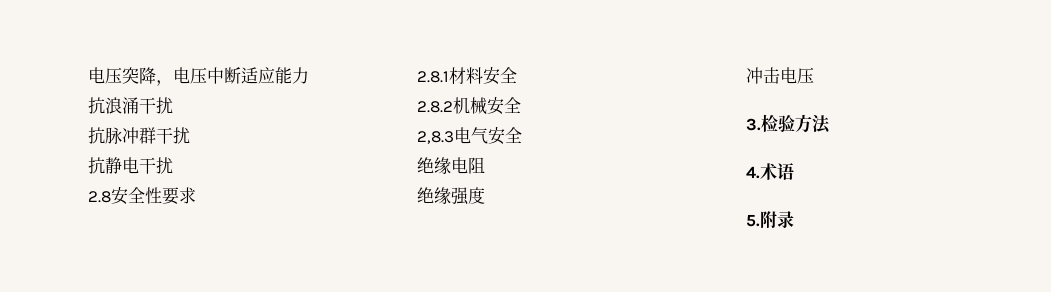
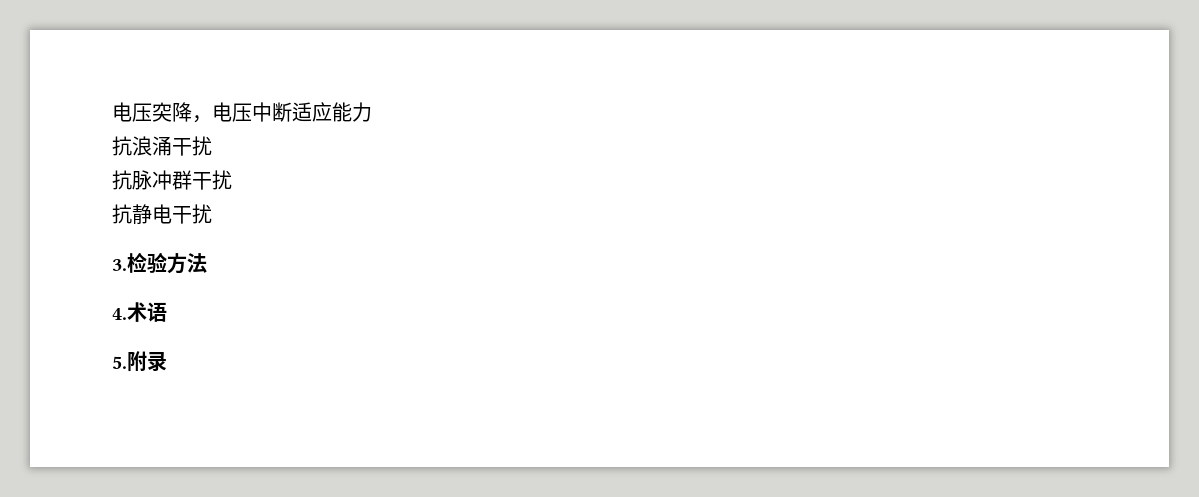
- 2.8安全性要求
- 2.8.1材料安全
- 2.8.2机械安全
- 2,8.3电气安全
- 绝缘电阻
- 绝缘强度
- 冲击电压

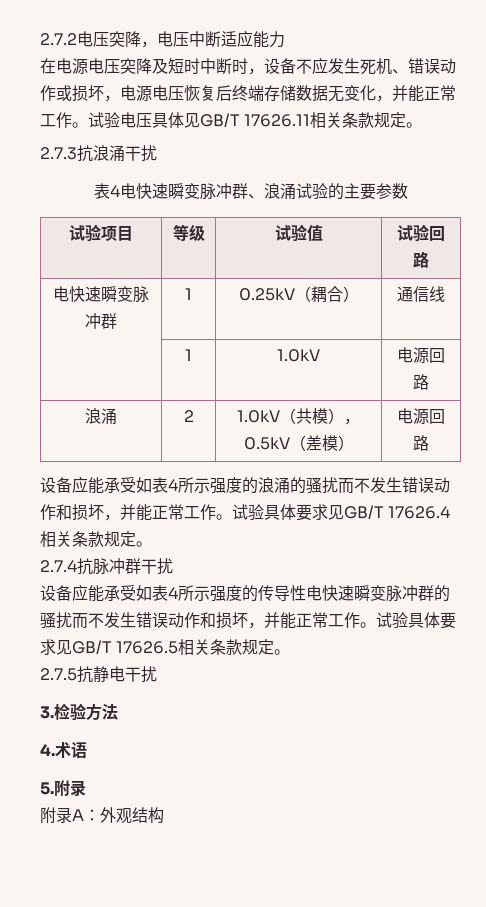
- 电压突降，电压中断适应能力
+ 2.7.2电压突降，电压中断适应能力
- 抗浪涌干扰
- 抗脉冲群干扰
- 抗静电干扰
+ 在电源电压突降及短时中断时，设备不应发生死机、错误动作或损坏，电源电压恢复后终端存储数据无变化，并能正常工作。试验电压具体见GB/T 17626.11相关条款规定。
+ 2.7.3抗浪涌干扰
+ 表4电快速瞬变脉冲群、浪涌试验的主要参数
+ 试验项目 | 等级 | 试验值 | 试验回路
+ 电快速瞬变脉冲群 | 1 | 0.25kV（耦合） | 通信线
+ | 1 | 1.0kV | 电源回路
+ 浪涌 | 2 | 1.0kV（共模），0.5kV（差模） | 电源回路
+ 设备应能承受如表4所示强度的浪涌的骚扰而不发生错误动作和损坏，并能正常工作。试验具体要求见GB/T 17626.4相关条款规定。
+ 2.7.4抗脉冲群干扰
+ 设备应能承受如表4所示强度的传导性电快速瞬变脉冲群的骚扰而不发生错误动作和损坏，并能正常工作。试验具体要求见GB/T 17626.5相关条款规定。
+ 2.7.5抗静电干扰
+ 附录A：外观结构

